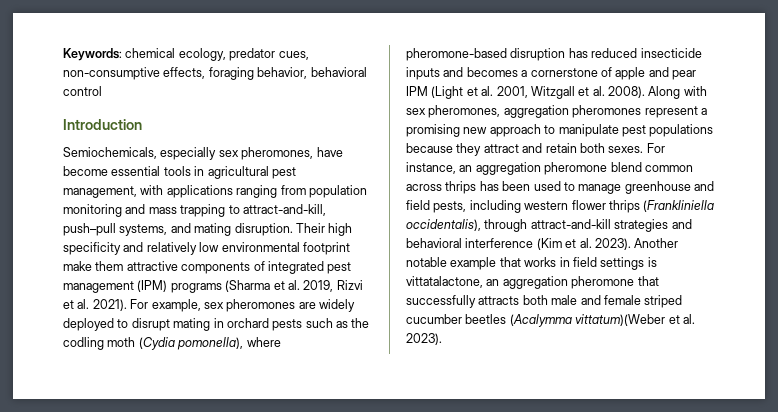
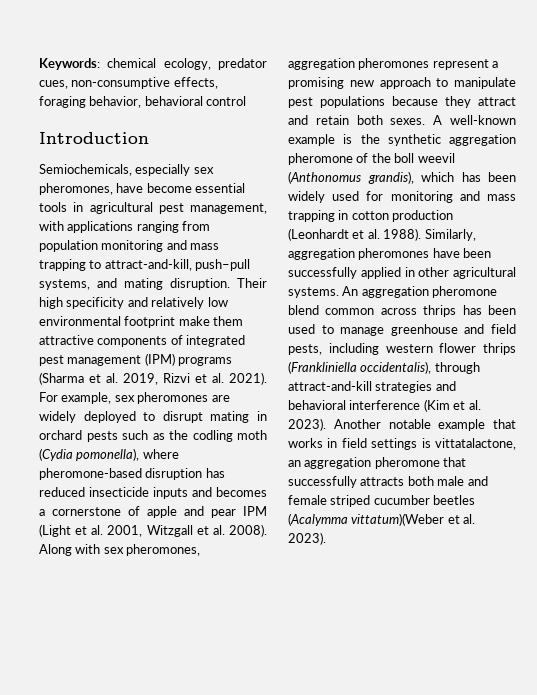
- For instance, an aggregation pheromone blend common across thrips has been used to manage greenhouse and field pests, including western flower thrips (Frankliniella occidentalis), through attract-and-kill strategies and behavioral interference (Kim et al. 2023).
+ A well-known example is the synthetic aggregation pheromone of the boll weevil (Anthonomus grandis), which has been widely used for monitoring and mass trapping in cotton production (Leonhardt et al. 1988). Similarly, aggregation pheromones have been successfully applied in other agricultural systems. An aggregation pheromone blend common across thrips has been used to manage greenhouse and field pests, including western flower thrips (Frankliniella occidentalis), through attract-and-kill strategies and behavioral interference (Kim et al. 2023).

